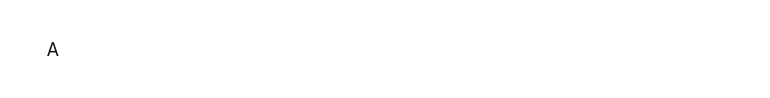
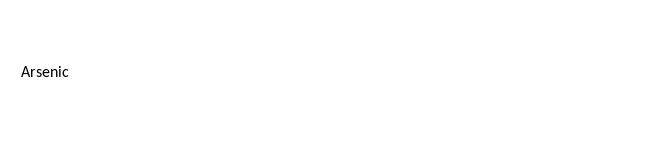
- A
+ Arsenic

